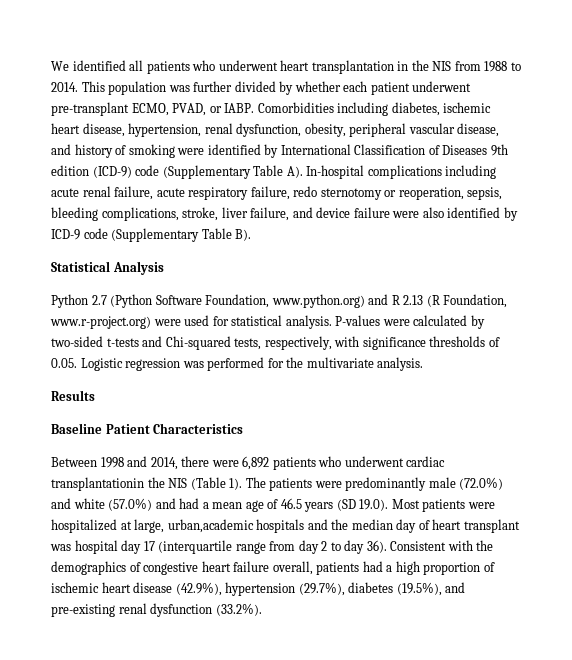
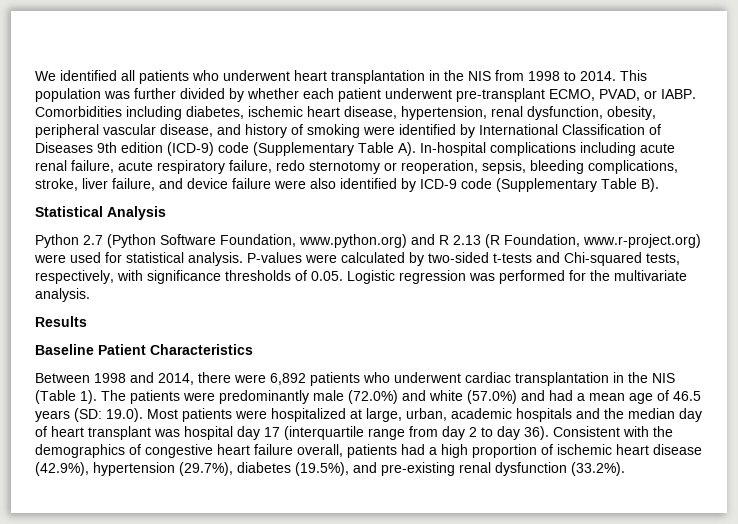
- We identified all patients who underwent heart transplantation in the NIS from 1988 to 2014.
+ We identified all patients who underwent heart transplantation in the NIS from 1998 to 2014.
- Between 1998 and 2014, there were 6,892 patients who underwent cardiac transplantationin the NIS (Table 1).
+ Between 1998 and 2014, there were 6,892 patients who underwent cardiac transplantation in the NIS (Table 1).
- The patients were predominantly male (72.0%) and white (57.0%) and had a mean age of 46.5 years (SD 19.0). Most patients were hospitalized at large, urban,academic hospitals and the median day of heart transplant was hospital day 17 (interquartile range from day 2 to day 36).
+ The patients were predominantly male (72.0%) and white (57.0%) and had a mean age of 46.5 years (SD: 19.0). Most patients were hospitalized at large, urban, academic hospitals and the median day of heart transplant was hospital day 17 (interquartile range from day 2 to day 36).

